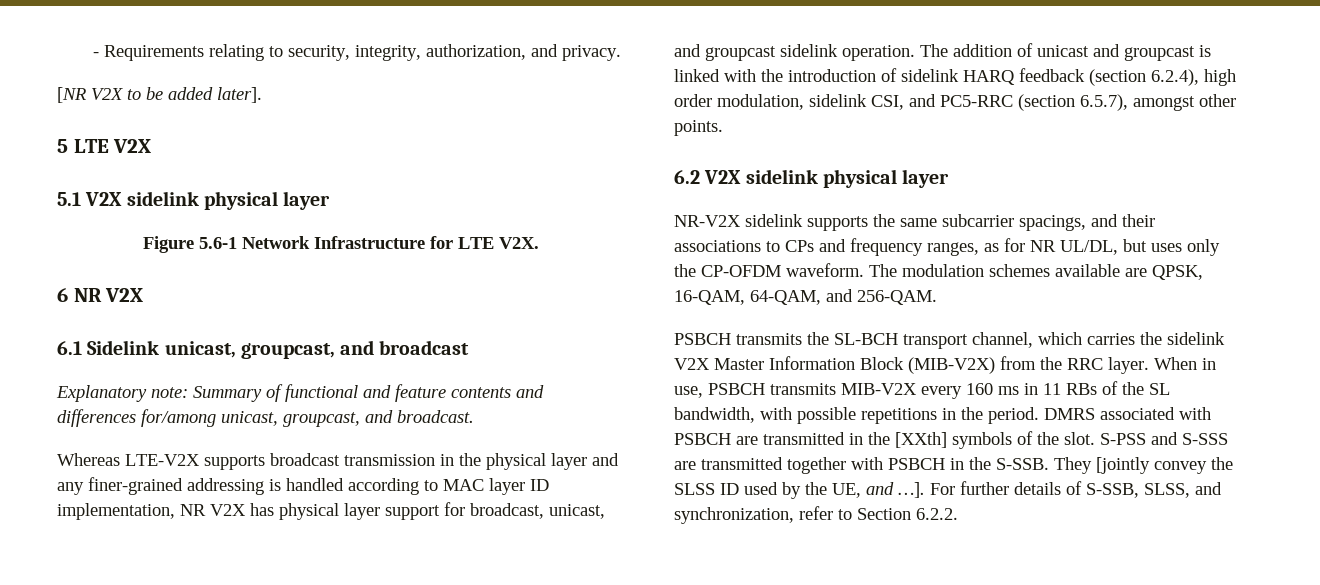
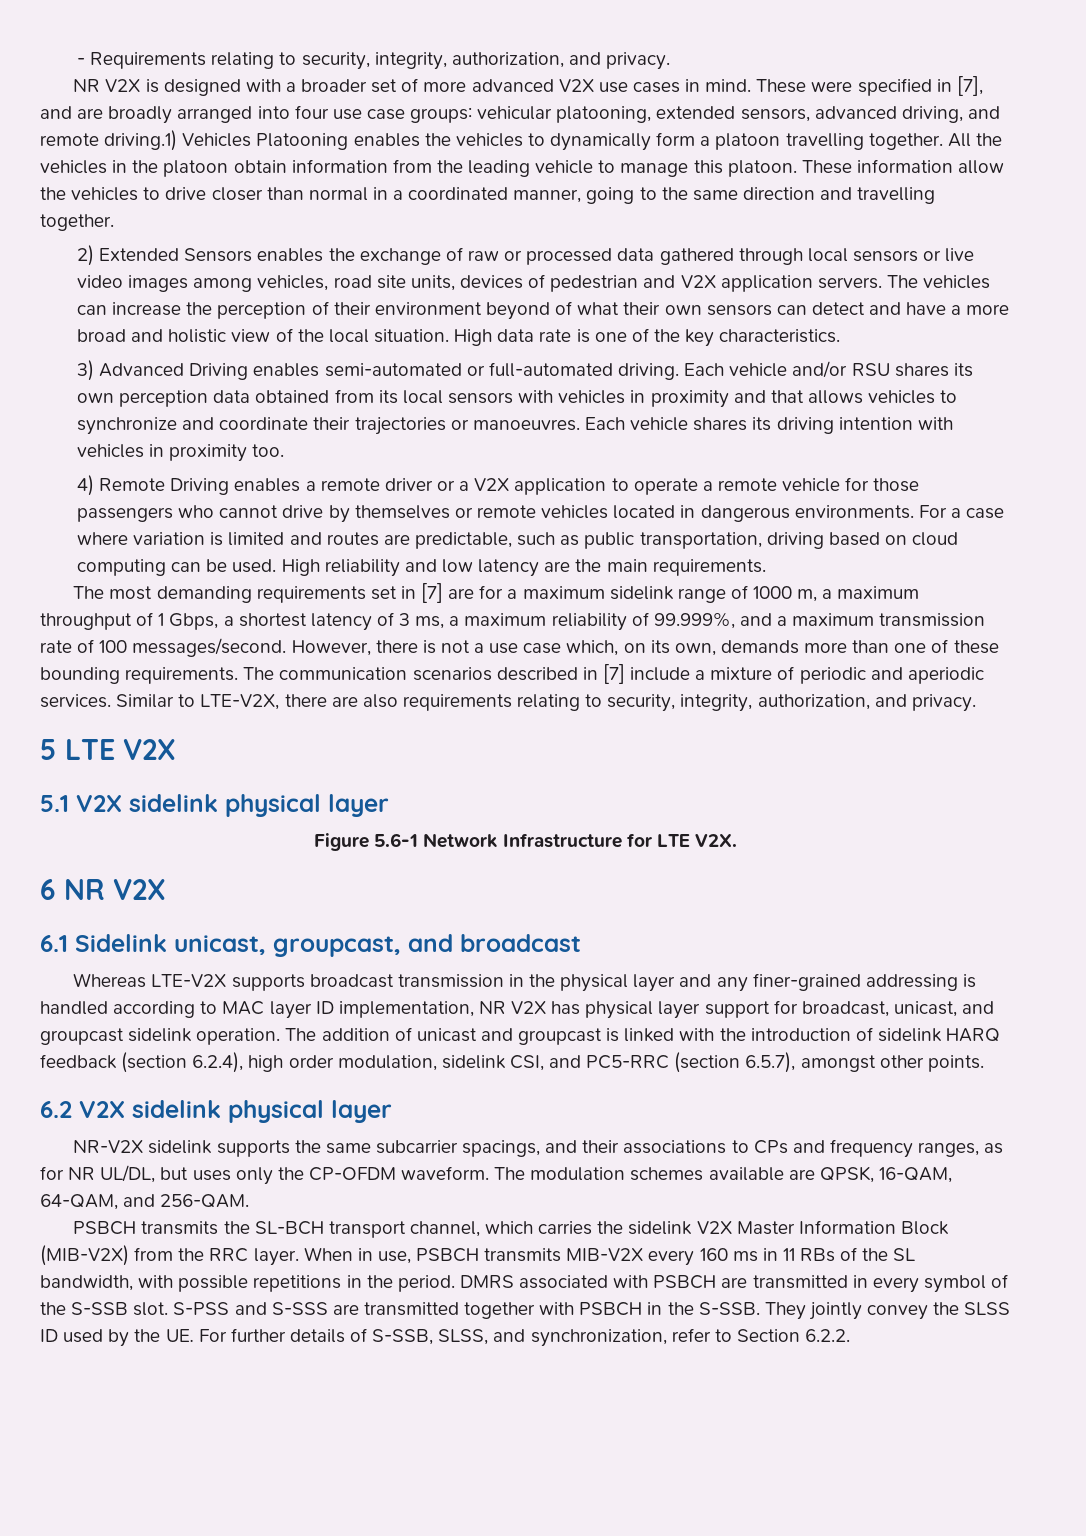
- [NR V2X to be added later].
+ NR V2X is designed with a broader set of more advanced V2X use cases in mind. These were specified in [7], and are broadly arranged into four use case groups: vehicular platooning, extended sensors, advanced driving, and remote driving.1) Vehicles Platooning enables the vehicles to dynamically form a platoon travelling together. All the vehicles in the platoon obtain information from the leading vehicle to manage this platoon. These information allow the vehicles to drive closer than normal in a coordinated manner, going to the same direction and travelling together.
+ 2) Extended Sensors enables the exchange of raw or processed data gathered through local sensors or live video images among vehicles, road site units, devices of pedestrian and V2X application servers. The vehicles can increase the perception of their environment beyond of what their own sensors can detect and have a more broad and holistic view of the local situation. High data rate is one of the key characteristics.
+ 3) Advanced Driving enables semi-automated or full-automated driving. Each vehicle and/or RSU shares its own perception data obtained from its local sensors with vehicles in proximity and that allows vehicles to synchronize and coordinate their trajectories or manoeuvres. Each vehicle shares its driving intention with vehicles in proximity too.
+ 4) Remote Driving enables a remote driver or a V2X application to operate a remote vehicle for those passengers who cannot drive by themselves or remote vehicles located in dangerous environments. For a case where variation is limited and routes are predictable, such as public transportation, driving based on cloud computing can be used. High reliability and low latency are the main requirements.
+ The most demanding requirements set in [7] are for a maximum sidelink range of 1000 m, a maximum throughput of 1 Gbps, a shortest latency of 3 ms, a maximum reliability of 99.999%, and a maximum transmission rate of 100 messages/second. However, there is not a use case which, on its own, demands more than one of these bounding requirements. The communication scenarios described in [7] include a mixture of periodic and aperiodic services. Similar to LTE-V2X, there are also requirements relating to security, integrity, authorization, and privacy.
- Explanatory note: Summary of functional and feature contents and differences for/among unicast, groupcast, and broadcast.
- DMRS associated with PSBCH are transmitted in the [XXth] symbols of the slot.
+ DMRS associated with PSBCH are transmitted in every symbol of the S-SSB slot.
- They [jointly convey the SLSS ID used by the UE, and …]. For further details of S-SSB, SLSS, and synchronization, refer to Section 6.2.2.
+ They jointly convey the SLSS ID used by the UE. For further details of S-SSB, SLSS, and synchronization, refer to Section 6.2.2.

